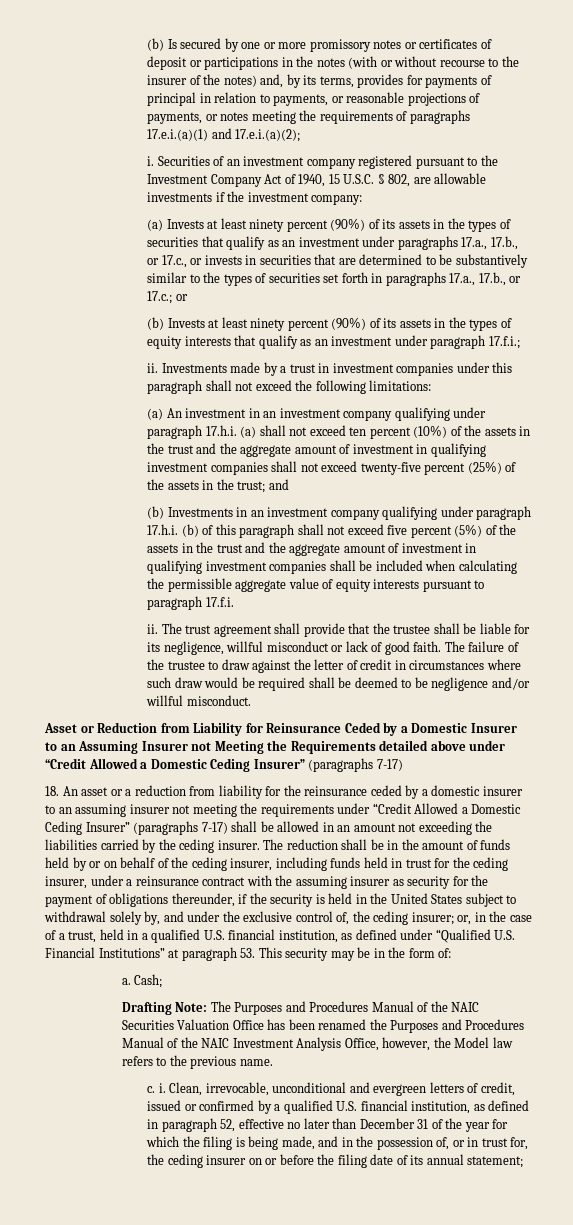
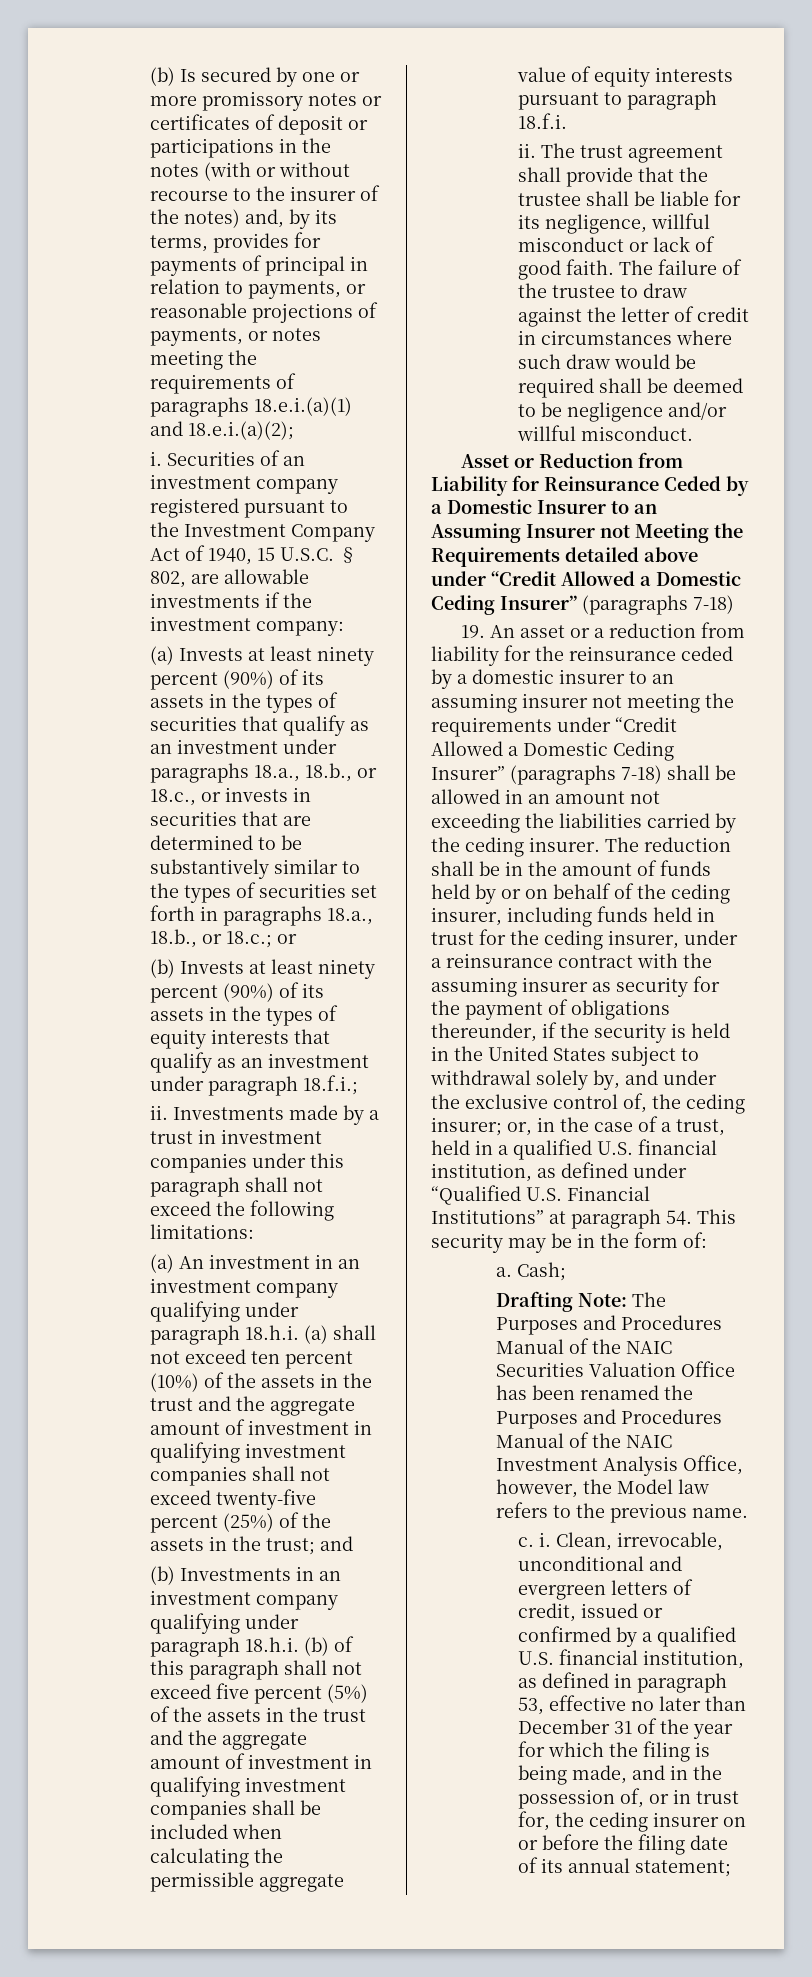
- (b) Is secured by one or more promissory notes or certificates of deposit or participations in the notes (with or without recourse to the insurer of the notes) and, by its terms, provides for payments of principal in relation to payments, or reasonable projections of payments, or notes meeting the requirements of paragraphs 17.e.i.(a)(1) and 17.e.i.(a)(2);
+ (b) Is secured by one or more promissory notes or certificates of deposit or participations in the notes (with or without recourse to the insurer of the notes) and, by its terms, provides for payments of principal in relation to payments, or reasonable projections of payments, or notes meeting the requirements of paragraphs 18.e.i.(a)(1) and 18.e.i.(a)(2);
- (a) Invests at least ninety percent (90%) of its assets in the types of securities that qualify as an investment under paragraphs 17.a., 17.b., or 17.c., or invests in securities that are determined to be substantively similar to the types of securities set forth in paragraphs 17.a., 17.b., or 17.c.; or
+ (a) Invests at least ninety percent (90%) of its assets in the types of securities that qualify as an investment under paragraphs 18.a., 18.b., or 18.c., or invests in securities that are determined to be substantively similar to the types of securities set forth in paragraphs 18.a., 18.b., or 18.c.; or
- (b) Invests at least ninety percent (90%) of its assets in the types of equity interests that qualify as an investment under paragraph 17.f.i.;
+ (b) Invests at least ninety percent (90%) of its assets in the types of equity interests that qualify as an investment under paragraph 18.f.i.;
- (a) An investment in an investment company qualifying under paragraph 17.h.i. (a) shall not exceed ten percent (10%) of the assets in the trust and the aggregate amount of investment in qualifying investment companies shall not exceed twenty-five percent (25%) of the assets in the trust; and
+ (a) An investment in an investment company qualifying under paragraph 18.h.i. (a) shall not exceed ten percent (10%) of the assets in the trust and the aggregate amount of investment in qualifying investment companies shall not exceed twenty-five percent (25%) of the assets in the trust; and
- (b) Investments in an investment company qualifying under paragraph 17.h.i. (b) of this paragraph shall not exceed five percent (5%) of the assets in the trust and the aggregate amount of investment in qualifying investment companies shall be included when calculating the permissible aggregate value of equity interests pursuant to paragraph 17.f.i.
+ (b) Investments in an investment company qualifying under paragraph 18.h.i. (b) of this paragraph shall not exceed five percent (5%) of the assets in the trust and the aggregate amount of investment in qualifying investment companies shall be included when calculating the permissible aggregate value of equity interests pursuant to paragraph 18.f.i.
- Asset or Reduction from Liability for Reinsurance Ceded by a Domestic Insurer to an Assuming Insurer not Meeting the Requirements detailed above under “Credit Allowed a Domestic Ceding Insurer” (paragraphs 7-17)
- 18. An asset or a reduction from liability for the reinsurance ceded by a domestic insurer to an assuming insurer not meeting the requirements under “Credit Allowed a Domestic Ceding Insurer” (paragraphs 7-17) shall be allowed in an amount not exceeding the liabilities carried by the ceding insurer.
+ Asset or Reduction from Liability for Reinsurance Ceded by a Domestic Insurer to an Assuming Insurer not Meeting the Requirements detailed above under “Credit Allowed a Domestic Ceding Insurer” (paragraphs 7-18)
+ 19. An asset or a reduction from liability for the reinsurance ceded by a domestic insurer to an assuming insurer not meeting the requirements under “Credit Allowed a Domestic Ceding Insurer” (paragraphs 7-18) shall be allowed in an amount not exceeding the liabilities carried by the ceding insurer.
- or, in the case of a trust, held in a qualified U.S. financial institution, as defined under “Qualified U.S. Financial Institutions” at paragraph 53. This security may be in the form of:
+ or, in the case of a trust, held in a qualified U.S. financial institution, as defined under “Qualified U.S. Financial Institutions” at paragraph 54. This security may be in the form of:
- Clean, irrevocable, unconditional and evergreen letters of credit, issued or confirmed by a qualified U.S. financial institution, as defined in paragraph 52, effective no later than December 31 of the year for which the filing is being made, and in the possession of, or in trust for, the ceding insurer on or before the filing date of its annual statement;
+ Clean, irrevocable, unconditional and evergreen letters of credit, issued or confirmed by a qualified U.S. financial institution, as defined in paragraph 53, effective no later than December 31 of the year for which the filing is being made, and in the possession of, or in trust for, the ceding insurer on or before the filing date of its annual statement;

